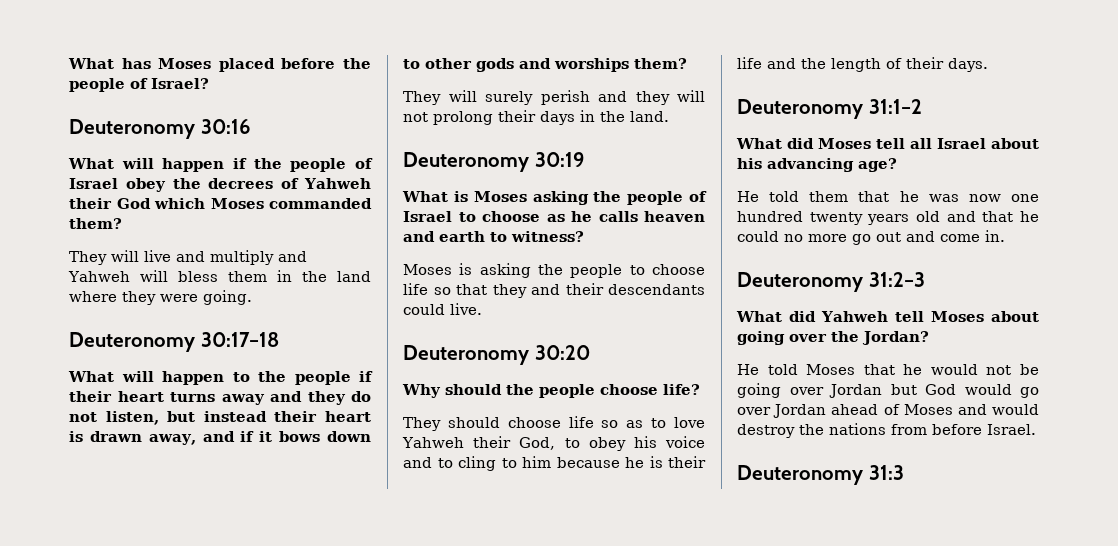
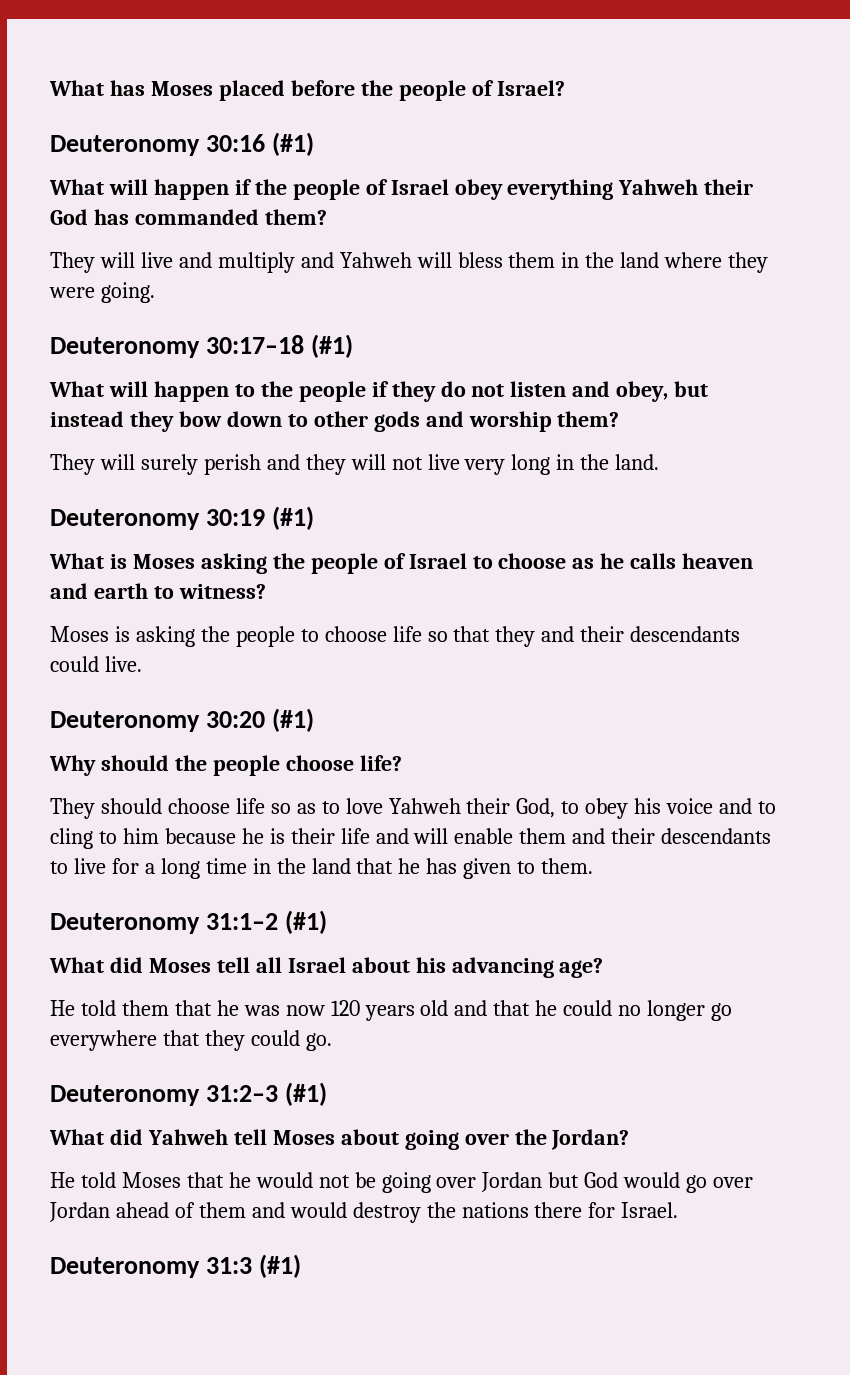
- Deuteronomy 30:16
+ Deuteronomy 30:16 (#1)
- What will happen if the people of Israel obey the decrees of Yahweh their God which Moses commanded them?
+ What will happen if the people of Israel obey everything Yahweh their God has commanded them?
- Deuteronomy 30:17–18
+ Deuteronomy 30:17–18 (#1)
- What will happen to the people if their heart turns away and they do not listen, but instead their heart is drawn away, and if it bows down to other gods and worships them?
+ What will happen to the people if they do not listen and obey, but instead they bow down to other gods and worship them?
- They will surely perish and they will not prolong their days in the land.
+ They will surely perish and they will not live very long in the land.
- Deuteronomy 30:19
+ Deuteronomy 30:19 (#1)
- Deuteronomy 30:20
+ Deuteronomy 30:20 (#1)
- They should choose life so as to love Yahweh their God, to obey his voice and to cling to him because he is their life and the length of their days.
+ They should choose life so as to love Yahweh their God, to obey his voice and to cling to him because he is their life and will enable them and their descendants to live for a long time in the land that he has given to them.
- Deuteronomy 31:1–2
+ Deuteronomy 31:1–2 (#1)
- He told them that he was now one hundred twenty years old and that he could no more go out and come in.
+ He told them that he was now 120 years old and that he could no longer go everywhere that they could go.
- Deuteronomy 31:2–3
+ Deuteronomy 31:2–3 (#1)
- He told Moses that he would not be going over Jordan but God would go over Jordan ahead of Moses and would destroy the nations from before Israel.
+ He told Moses that he would not be going over Jordan but God would go over Jordan ahead of them and would destroy the nations there for Israel.
- Deuteronomy 31:3
+ Deuteronomy 31:3 (#1)

